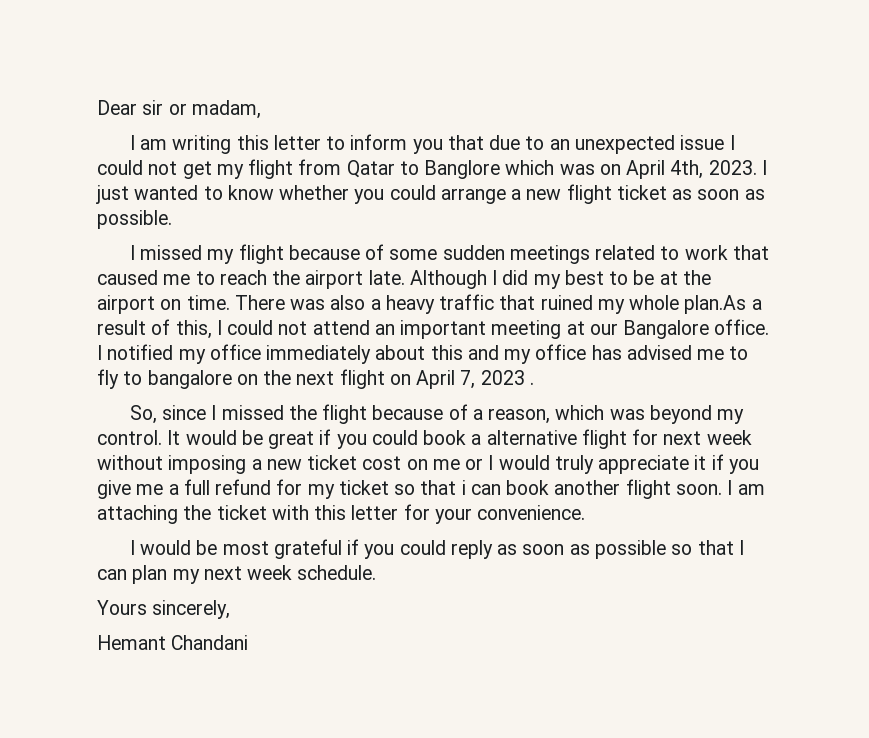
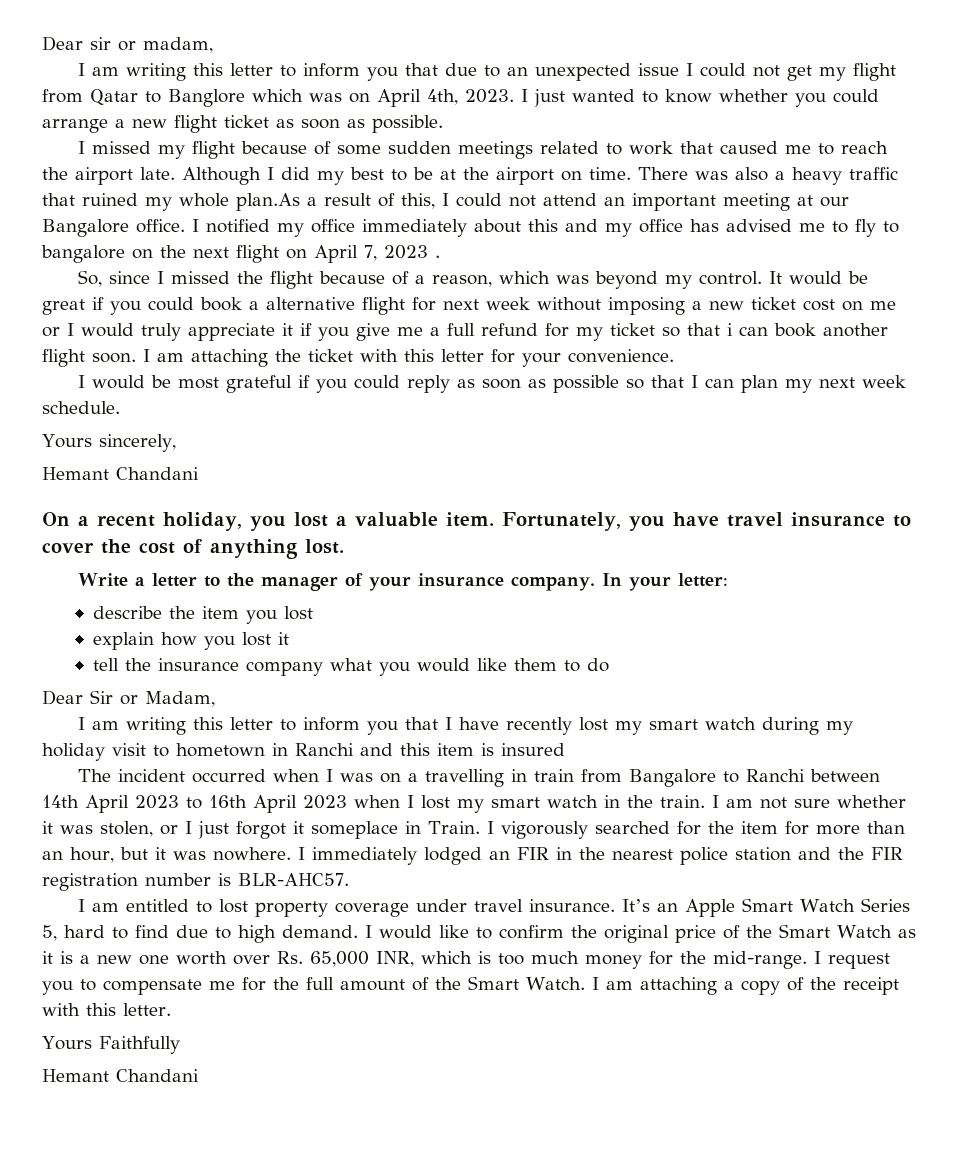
+ On a recent holiday, you lost a valuable item. Fortunately, you have travel insurance to cover the cost of anything lost.
+ Write a letter to the manager of your insurance company. In your letter:
+ describe the item you lost
+ explain how you lost it
+ tell the insurance company what you would like them to do
+ Dear Sir or Madam,
+ I am writing this letter to inform you that I have recently lost my smart watch during my holiday visit to hometown in Ranchi and this item is insured
+ The incident occurred when I was on a travelling in train from Bangalore to Ranchi between 14th April 2023 to 16th April 2023 when I lost my smart watch in the train. I am not sure whether it was stolen, or I just forgot it someplace in Train. I vigorously searched for the item for more than an hour, but it was nowhere. I immediately lodged an FIR in the nearest police station and the FIR registration number is BLR-AHC57.
+ I am entitled to lost property coverage under travel insurance. It’s an Apple Smart Watch Series 5, hard to find due to high demand. I would like to confirm the original price of the Smart Watch as it is a new one worth over Rs. 65,000 INR, which is too much money for the mid-range. I request you to compensate me for the full amount of the Smart Watch. I am attaching a copy of the receipt with this letter.
+ Yours Faithfully
+ Hemant Chandani

